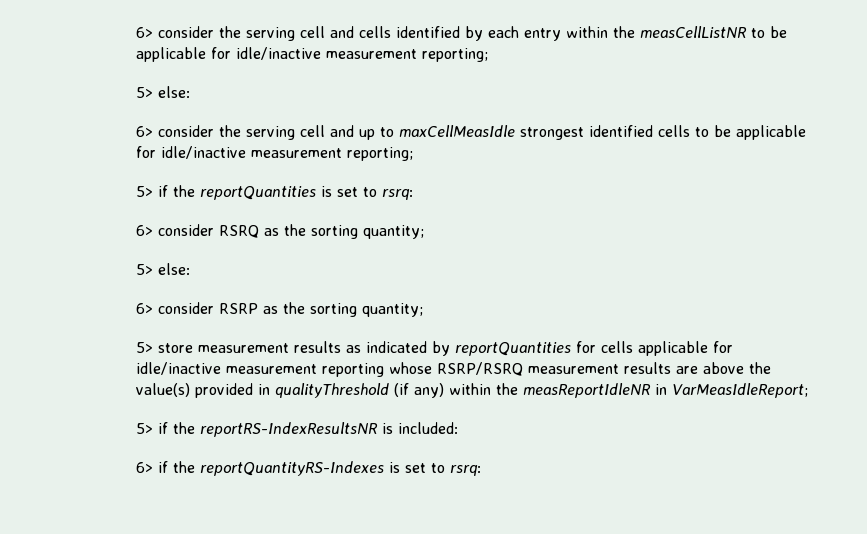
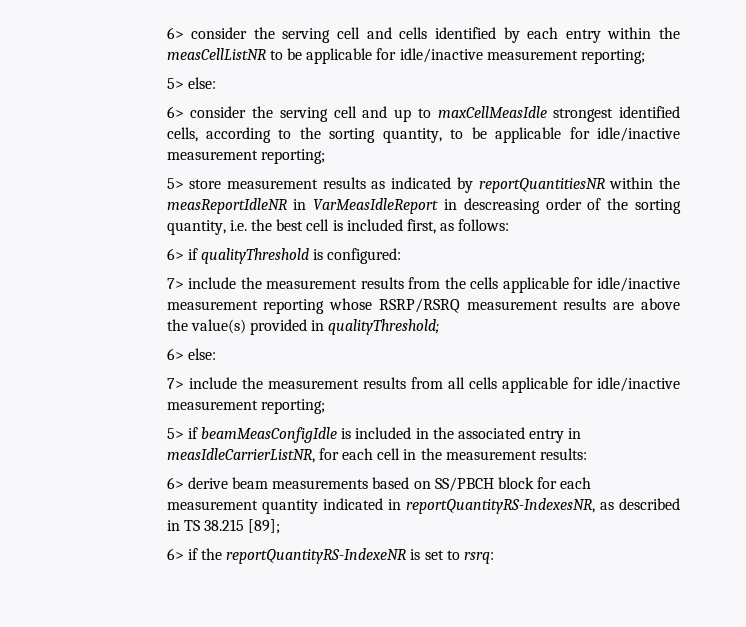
- 6> consider the serving cell and up to maxCellMeasIdle strongest identified cells to be applicable for idle/inactive measurement reporting;
- 5> if the reportQuantities is set to rsrq:
- 6> consider RSRQ as the sorting quantity;
- 5> else:
- 6> consider RSRP as the sorting quantity;
+ 6> consider the serving cell and up to maxCellMeasIdle strongest identified cells, according to the sorting quantity, to be applicable for idle/inactive measurement reporting;
- 5> store measurement results as indicated by reportQuantities for cells applicable for idle/inactive measurement reporting whose RSRP/RSRQ measurement results are above the value(s) provided in qualityThreshold (if any) within the measReportIdleNR in VarMeasIdleReport;
- 5> if the reportRS-IndexResultsNR is included:
+ 5> store measurement results as indicated by reportQuantitiesNR within the measReportIdleNR in VarMeasIdleReport in descreasing order of the sorting quantity, i.e. the best cell is included first, as follows:
+ 6> if qualityThreshold is configured:
+ 7> include the measurement results from the cells applicable for idle/inactive measurement reporting whose RSRP/RSRQ measurement results are above the value(s) provided in qualityThreshold;
+ 6> else:
+ 7> include the measurement results from all cells applicable for idle/inactive measurement reporting;
+ 5> if beamMeasConfigIdle is included in the associated entry in measIdleCarrierListNR, for each cell in the measurement results:
+ 6> derive beam measurements based on SS/PBCH block for each measurement quantity indicated in reportQuantityRS-IndexesNR, as described in TS 38.215 [89];
- 6> if the reportQuantityRS-Indexes is set to rsrq:
+ 6> if the reportQuantityRS-IndexeNR is set to rsrq:

